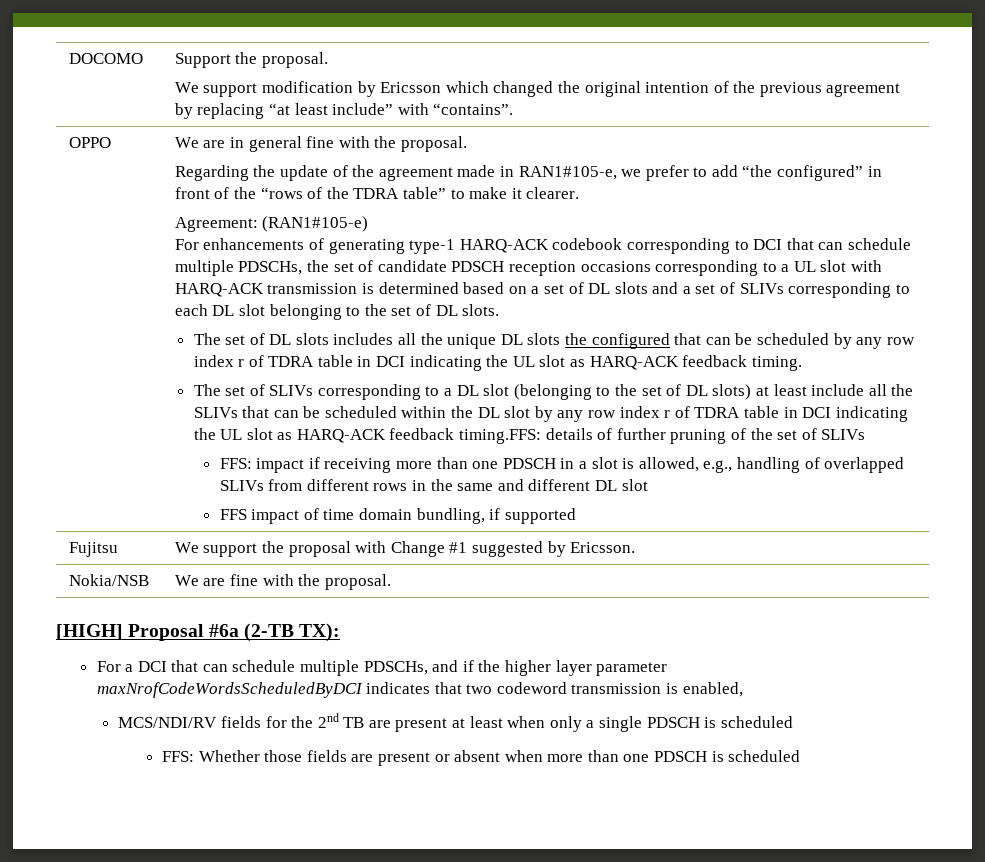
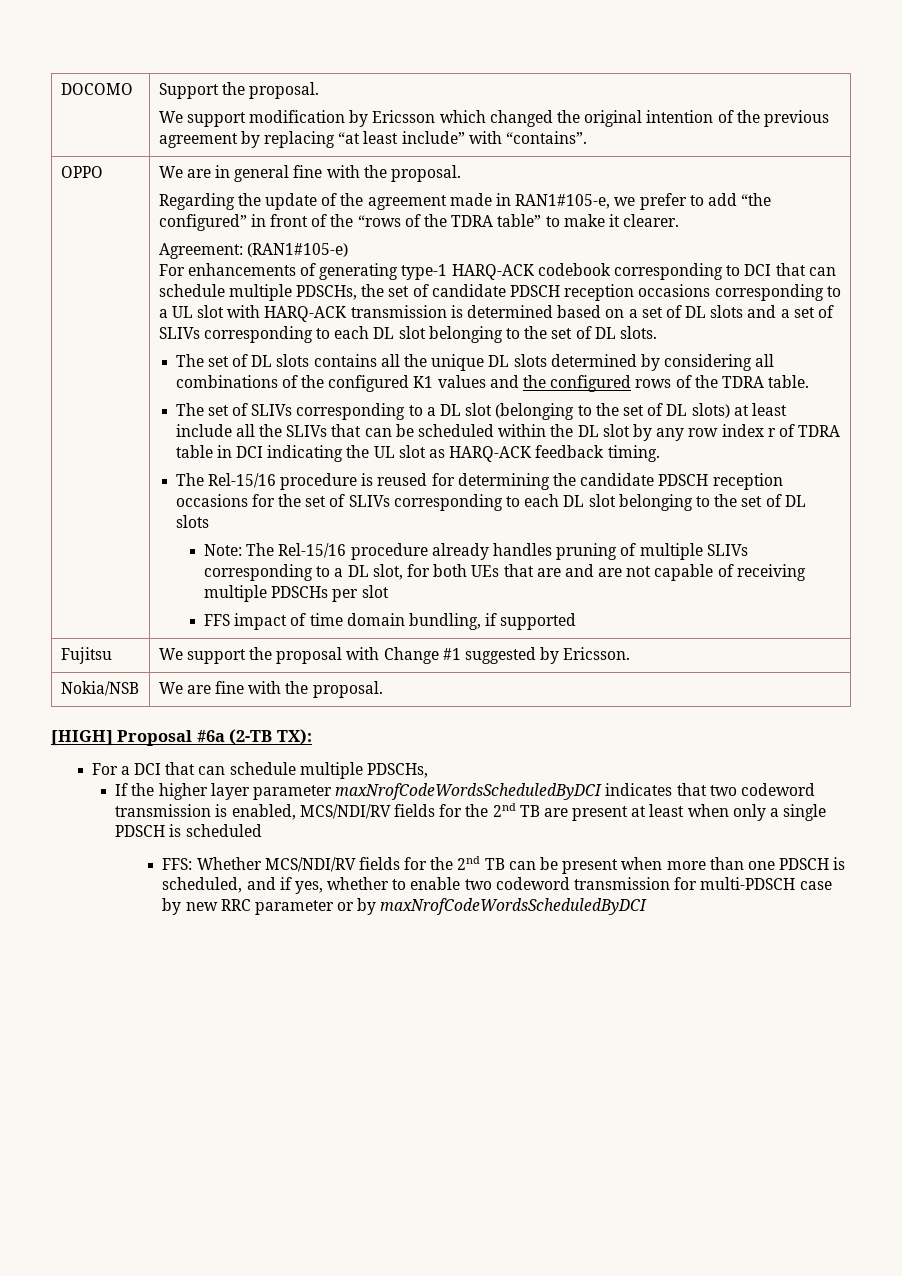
- The set of DL slots includes all the unique DL slots the configured that can be scheduled by any row index r of TDRA table in DCI indicating the UL slot as HARQ-ACK feedback timing.
+ The set of DL slots contains all the unique DL slots determined by considering all combinations of the configured K1 values and the configured rows of the TDRA table.
- The set of SLIVs corresponding to a DL slot (belonging to the set of DL slots) at least include all the SLIVs that can be scheduled within the DL slot by any row index r of TDRA table in DCI indicating the UL slot as HARQ-ACK feedback timing.FFS: details of further pruning of the set of SLIVs
- FFS: impact if receiving more than one PDSCH in a slot is allowed, e.g., handling of overlapped SLIVs from different rows in the same and different DL slot
+ The set of SLIVs corresponding to a DL slot (belonging to the set of DL slots) at least include all the SLIVs that can be scheduled within the DL slot by any row index r of TDRA table in DCI indicating the UL slot as HARQ-ACK feedback timing.
+ The Rel-15/16 procedure is reused for determining the candidate PDSCH reception occasions for the set of SLIVs corresponding to each DL slot belonging to the set of DL slots
+ Note: The Rel-15/16 procedure already handles pruning of multiple SLIVs corresponding to a DL slot, for both UEs that are and are not capable of receiving multiple PDSCHs per slot
- For a DCI that can schedule multiple PDSCHs, and if the higher layer parameter maxNrofCodeWordsScheduledByDCI indicates that two codeword transmission is enabled,
- MCS/NDI/RV fields for the 2nd TB are present at least when only a single PDSCH is scheduled
+ For a DCI that can schedule multiple PDSCHs,
+ If the higher layer parameter maxNrofCodeWordsScheduledByDCI indicates that two codeword transmission is enabled, MCS/NDI/RV fields for the 2nd TB are present at least when only a single PDSCH is scheduled
- FFS: Whether those fields are present or absent when more than one PDSCH is scheduled
+ FFS: Whether MCS/NDI/RV fields for the 2nd TB can be present when more than one PDSCH is scheduled, and if yes, whether to enable two codeword transmission for multi-PDSCH case by new RRC parameter or by maxNrofCodeWordsScheduledByDCI

